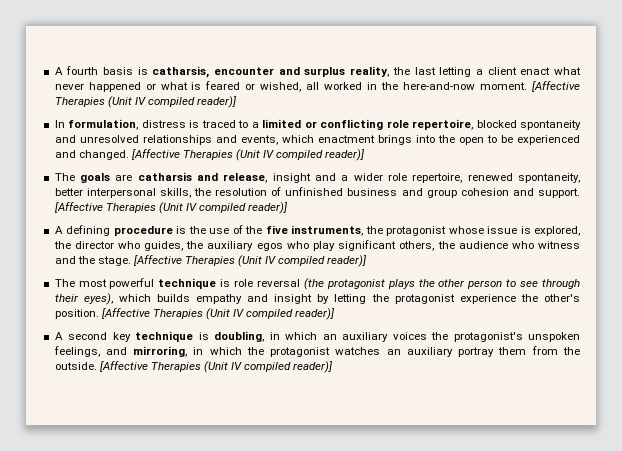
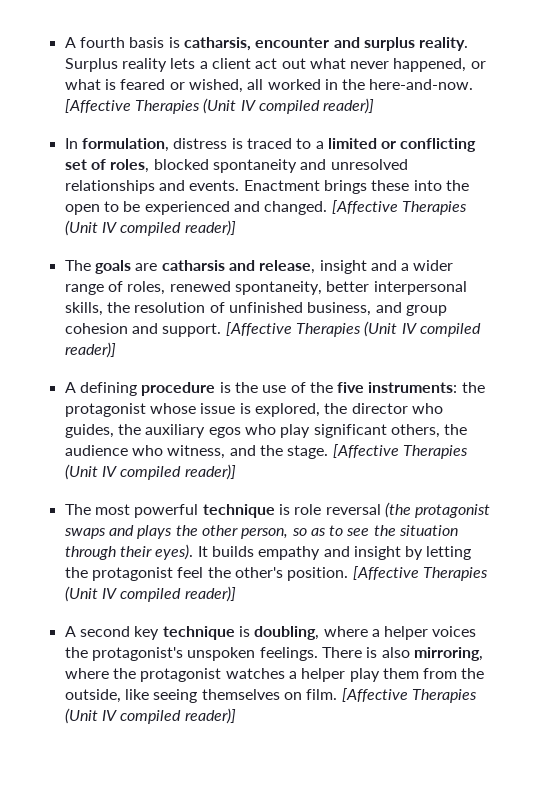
- A fourth basis is catharsis, encounter and surplus reality, the last letting a client enact what never happened or what is feared or wished, all worked in the here-and-now moment.
+ A fourth basis is catharsis, encounter and surplus reality. Surplus reality lets a client act out what never happened, or what is feared or wished, all worked in the here-and-now.
- In formulation, distress is traced to a limited or conflicting role repertoire, blocked spontaneity and unresolved relationships and events, which enactment brings into the open to be experienced and changed.
+ In formulation, distress is traced to a limited or conflicting set of roles, blocked spontaneity and unresolved relationships and events. Enactment brings these into the open to be experienced and changed.
- The goals are catharsis and release, insight and a wider role repertoire, renewed spontaneity, better interpersonal skills, the resolution of unfinished business and group cohesion and support.
+ The goals are catharsis and release, insight and a wider range of roles, renewed spontaneity, better interpersonal skills, the resolution of unfinished business, and group cohesion and support.
- A defining procedure is the use of the five instruments, the protagonist whose issue is explored, the director who guides, the auxiliary egos who play significant others, the audience who witness and the stage.
+ A defining procedure is the use of the five instruments: the protagonist whose issue is explored, the director who guides, the auxiliary egos who play significant others, the audience who witness, and the stage.
- The most powerful technique is role reversal (the protagonist plays the other person to see through their eyes), which builds empathy and insight by letting the protagonist experience the other's position.
+ The most powerful technique is role reversal (the protagonist swaps and plays the other person, so as to see the situation through their eyes). It builds empathy and insight by letting the protagonist feel the other's position.
- A second key technique is doubling, in which an auxiliary voices the protagonist's unspoken feelings, and mirroring, in which the protagonist watches an auxiliary portray them from the outside.
+ A second key technique is doubling, where a helper voices the protagonist's unspoken feelings. There is also mirroring, where the protagonist watches a helper play them from the outside, like seeing themselves on film.

